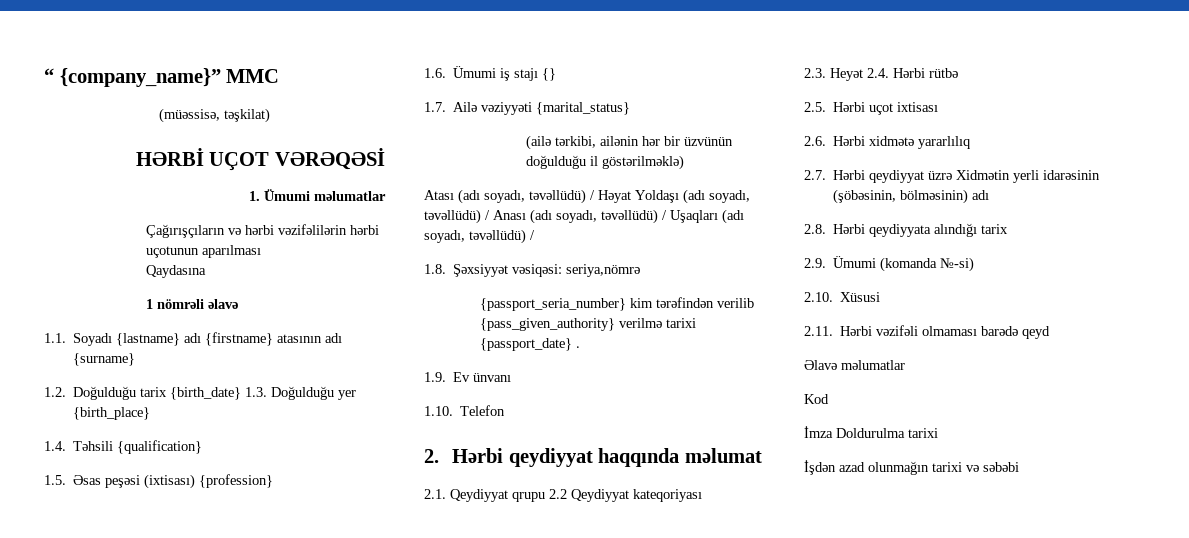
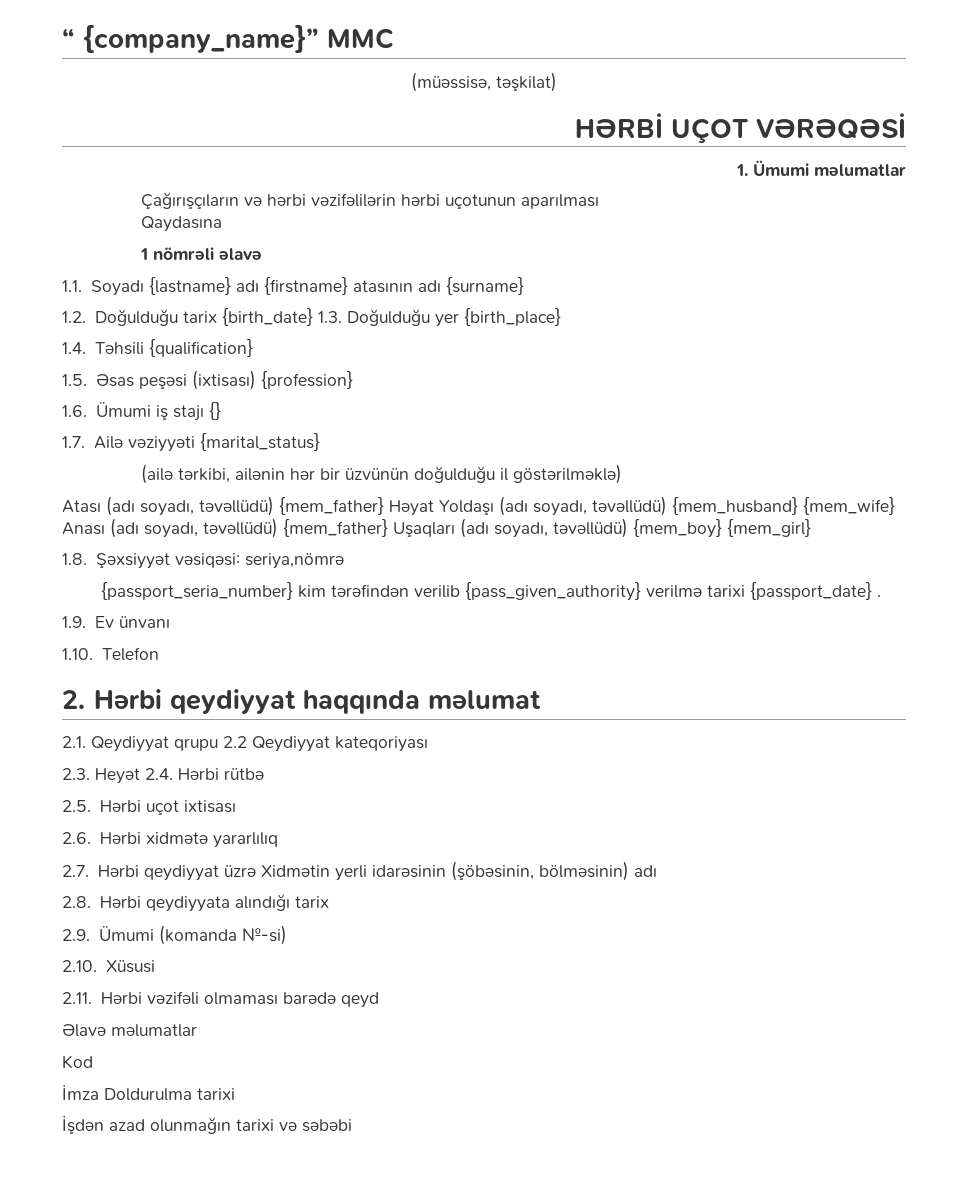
- Atası (adı soyadı, təvəllüdü) / Həyat Yoldaşı (adı soyadı, təvəllüdü) / Anası (adı soyadı, təvəllüdü) / Uşaqları (adı soyadı, təvəllüdü) /
+ Atası (adı soyadı, təvəllüdü) {mem_father} Həyat Yoldaşı (adı soyadı, təvəllüdü) {mem_husband} {mem_wife} Anası (adı soyadı, təvəllüdü) {mem_father} Uşaqları (adı soyadı, təvəllüdü) {mem_boy} {mem_girl}

